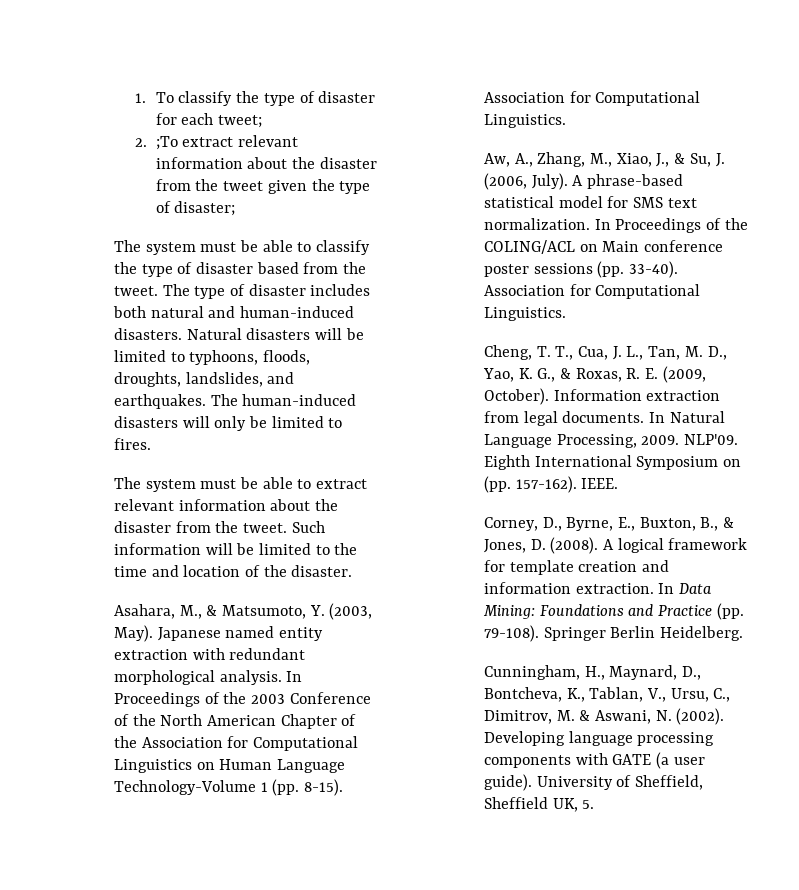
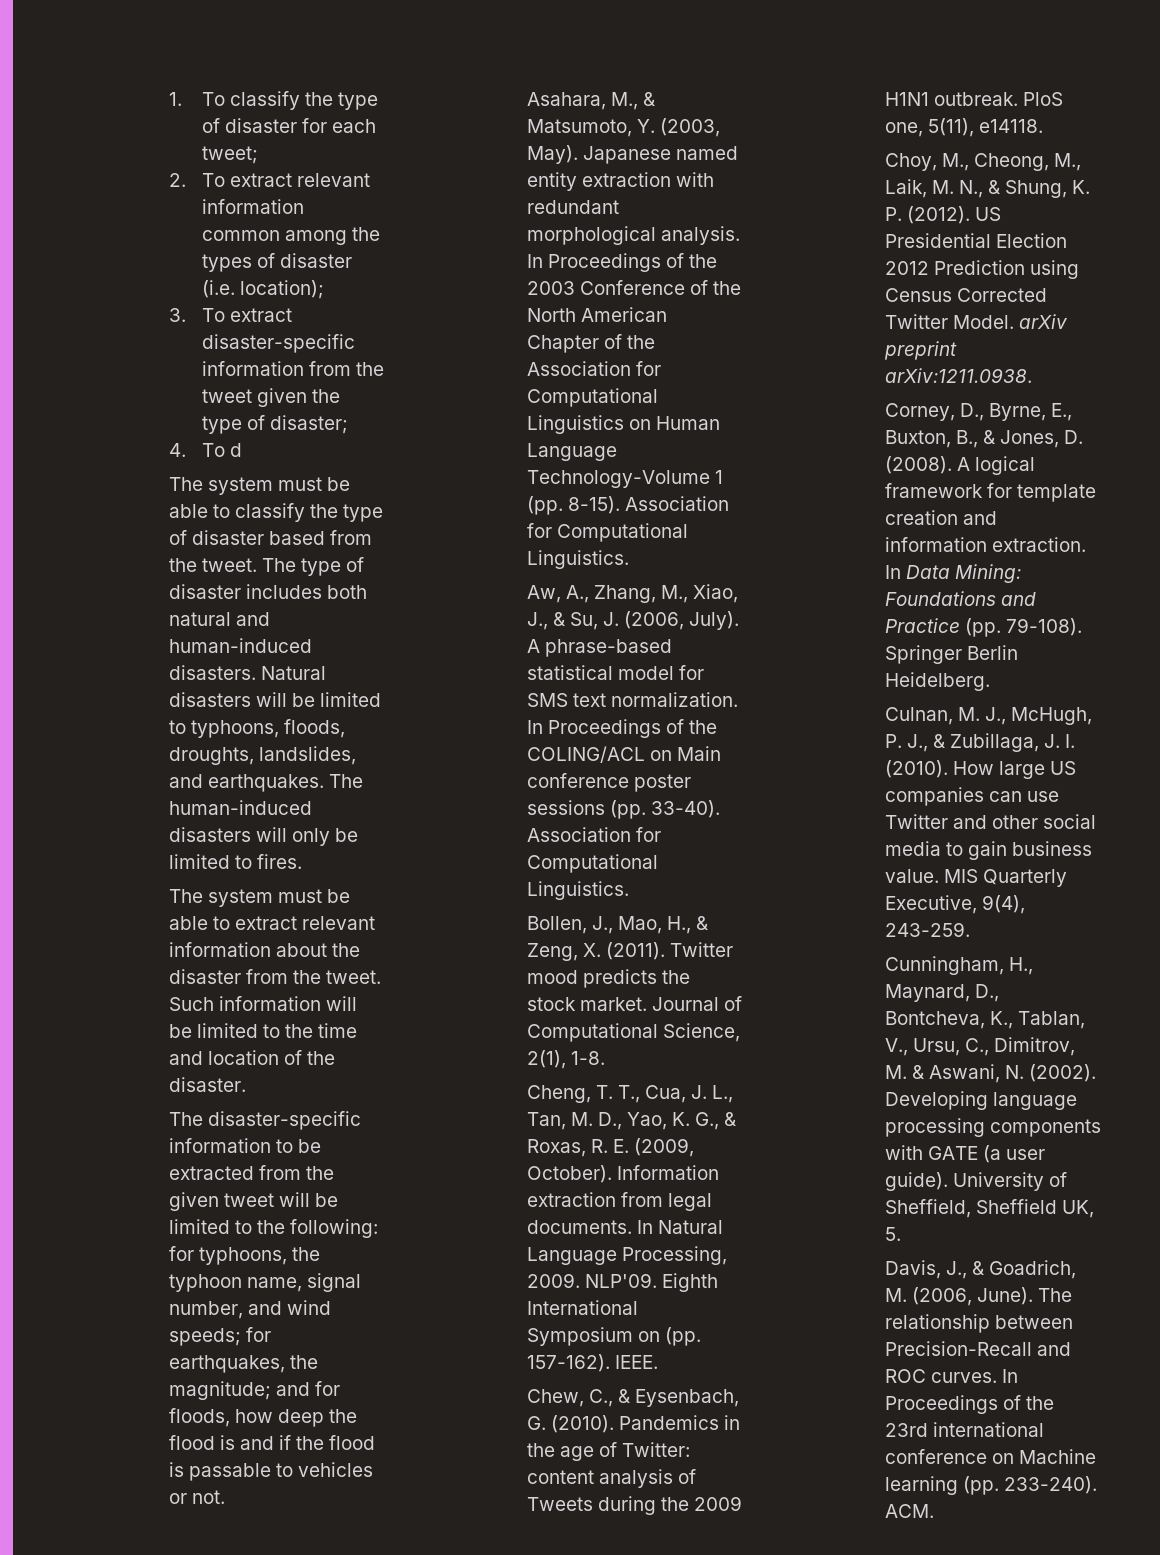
- 2. ;To extract relevant information about the disaster from the tweet given the type of disaster;
+ 2. To extract relevant information common among the types of disaster (i.e. location);
+ 3. To extract disaster-specific information from the tweet given the type of disaster;
+ 4. To d
+ The disaster-specific information to be extracted from the given tweet will be limited to the following: for typhoons, the typhoon name, signal number, and wind speeds; for earthquakes, the magnitude; and for floods, how deep the flood is and if the flood is passable to vehicles or not.
+ Bollen, J., Mao, H., & Zeng, X. (2011). Twitter mood predicts the stock market. Journal of Computational Science, 2(1), 1-8.
+ Chew, C., & Eysenbach, G. (2010). Pandemics in the age of Twitter: content analysis of Tweets during the 2009 H1N1 outbreak. PloS one, 5(11), e14118.
+ Choy, M., Cheong, M., Laik, M. N., & Shung, K. P. (2012). US Presidential Election 2012 Prediction using Census Corrected Twitter Model. arXiv preprint arXiv:1211.0938.
+ Culnan, M. J., McHugh, P. J., & Zubillaga, J. I. (2010). How large US companies can use Twitter and other social media to gain business value. MIS Quarterly Executive, 9(4), 243-259.
+ Davis, J., & Goadrich, M. (2006, June). The relationship between Precision-Recall and ROC curves. In Proceedings of the 23rd international conference on Machine learning (pp. 233-240). ACM.

